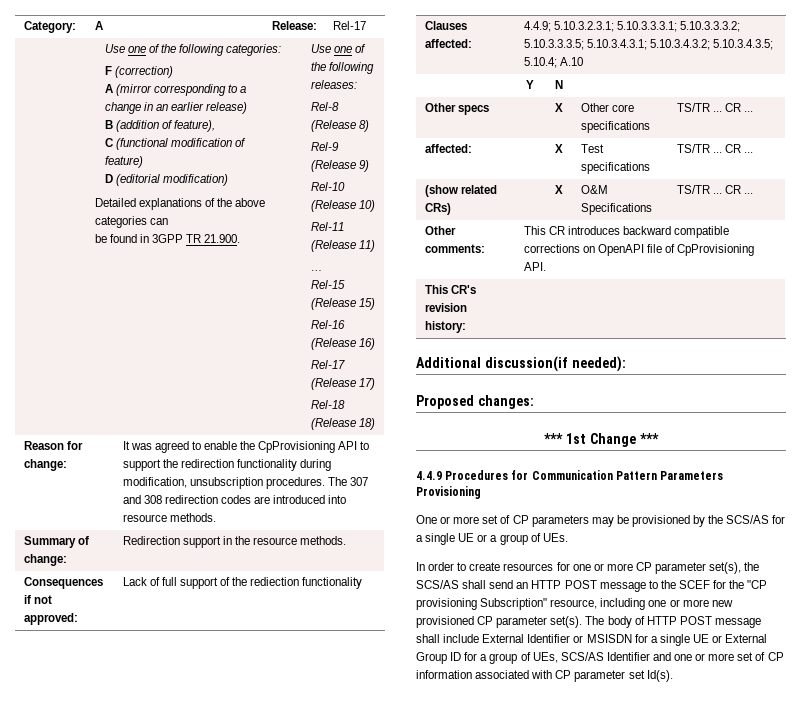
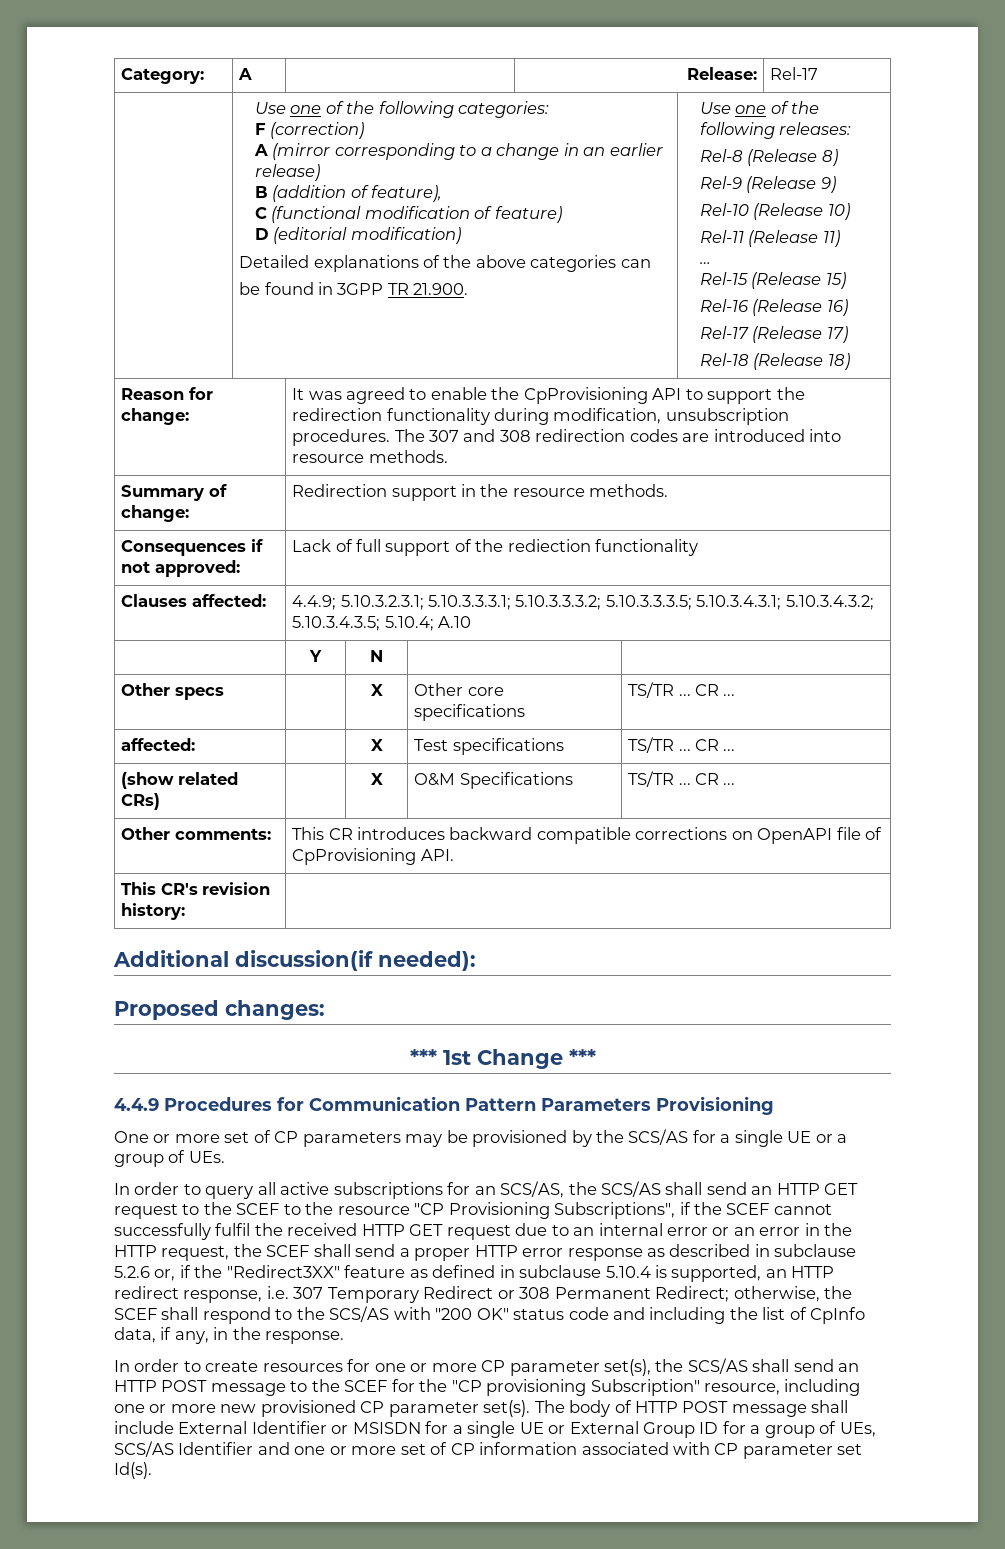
+ In order to query all active subscriptions for an SCS/AS, the SCS/AS shall send an HTTP GET request to the SCEF to the resource "CP Provisioning Subscriptions", if the SCEF cannot successfully fulfil the received HTTP GET request due to an internal error or an error in the HTTP request, the SCEF shall send a proper HTTP error response as described in subclause 5.2.6 or, if the "Redirect3XX" feature as defined in subclause 5.10.4 is supported, an HTTP redirect response, i.e. 307 Temporary Redirect or 308 Permanent Redirect; otherwise, the SCEF shall respond to the SCS/AS with "200 OK" status code and including the list of CpInfo data, if any, in the response.

